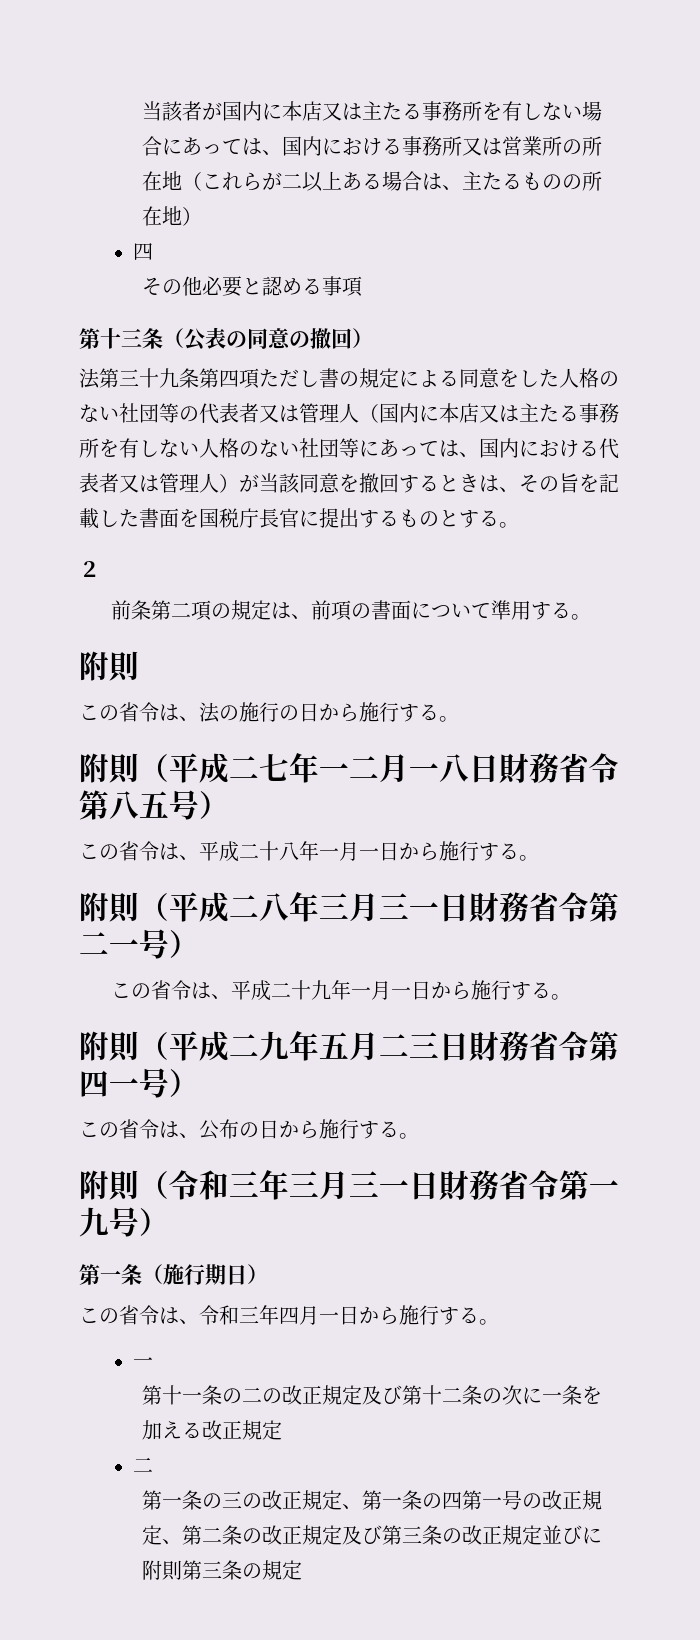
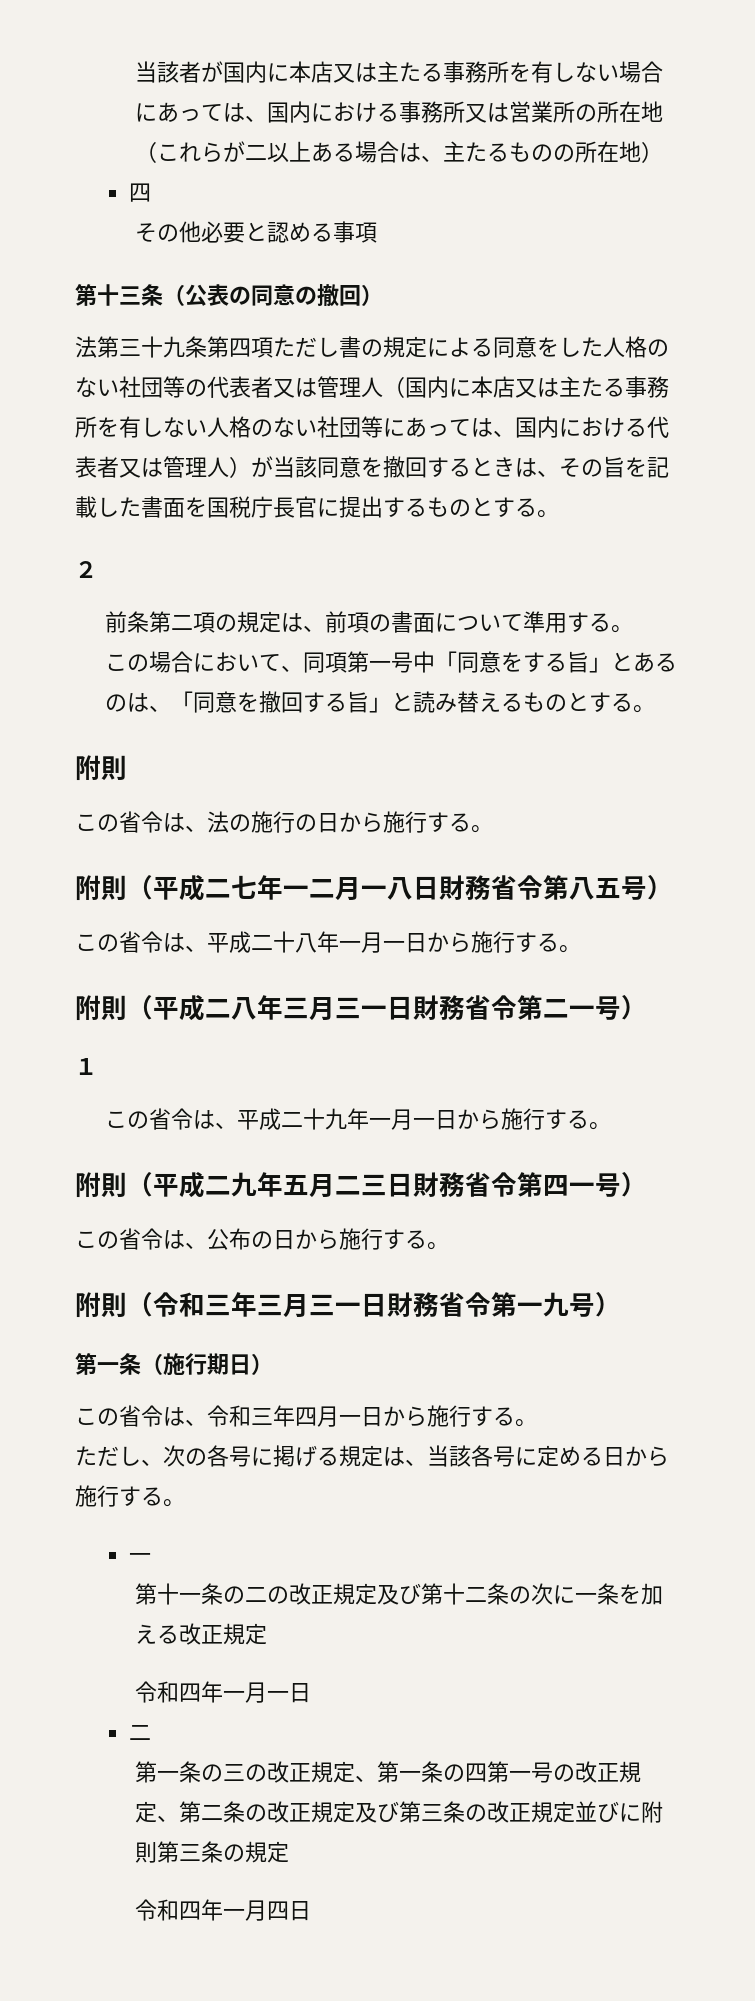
+ この場合において、同項第一号中「同意をする旨」とあるのは、「同意を撤回する旨」と読み替えるものとする。
+ １
+ ただし、次の各号に掲げる規定は、当該各号に定める日から施行する。
+ 令和四年一月一日
+ 令和四年一月四日

